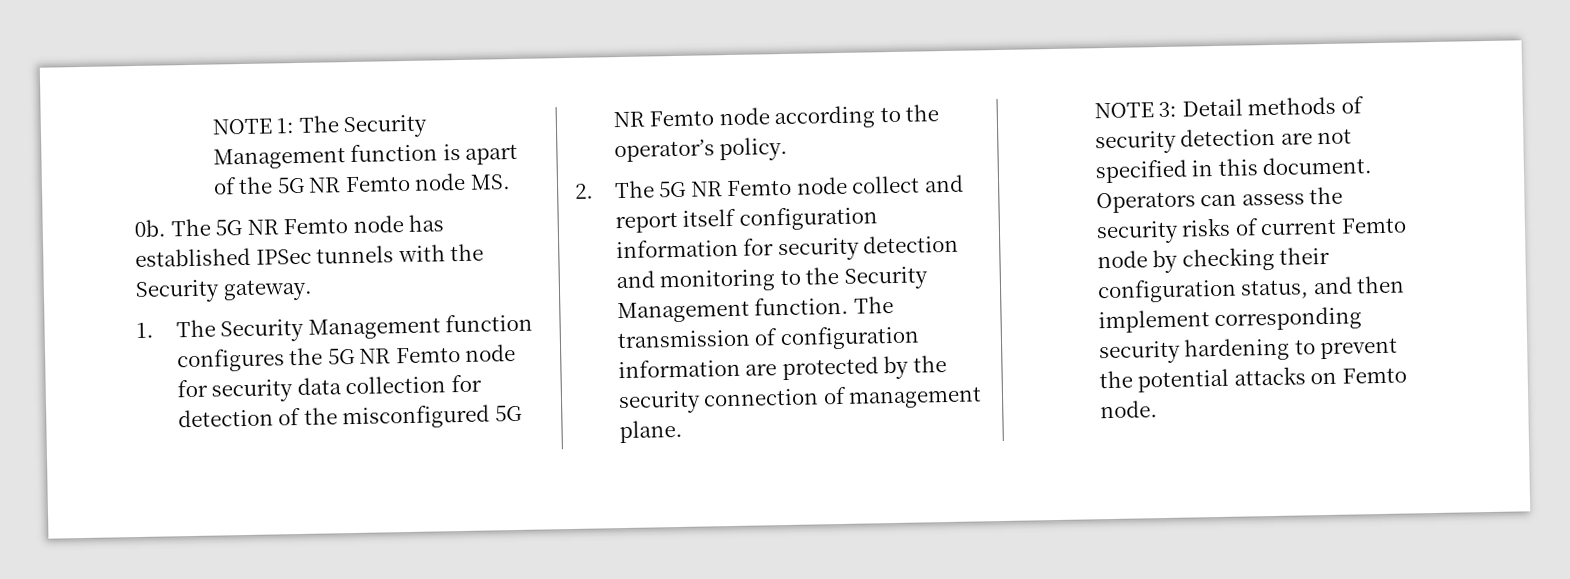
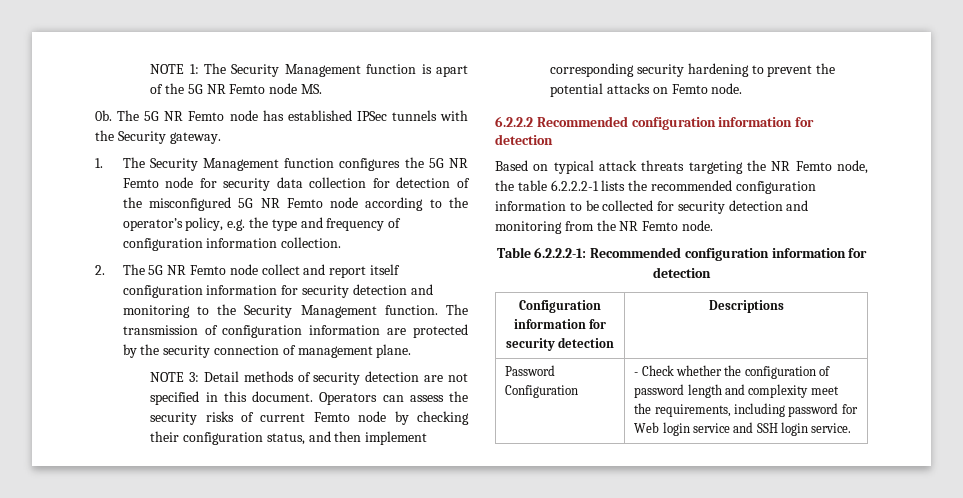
- 1. The Security Management function configures the 5G NR Femto node for security data collection for detection of the misconfigured 5G NR Femto node according to the operator’s policy.
+ 1. The Security Management function configures the 5G NR Femto node for security data collection for detection of the misconfigured 5G NR Femto node according to the operator’s policy, e.g. the type and frequency of configuration information collection.
+ 6.2.2.2 Recommended configuration information for detection
+ Based on typical attack threats targeting the NR Femto node, the table 6.2.2.2-1 lists the recommended configuration information to be collected for security detection and monitoring from the NR Femto node.
+ Table 6.2.2.2-1: Recommended configuration information for detection
+ Configuration information for security detection | Descriptions
+ Password Configuration | - Check whether the configuration of password length and complexity meet the requirements, including password for Web login service and SSH login service.

